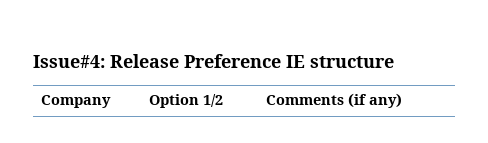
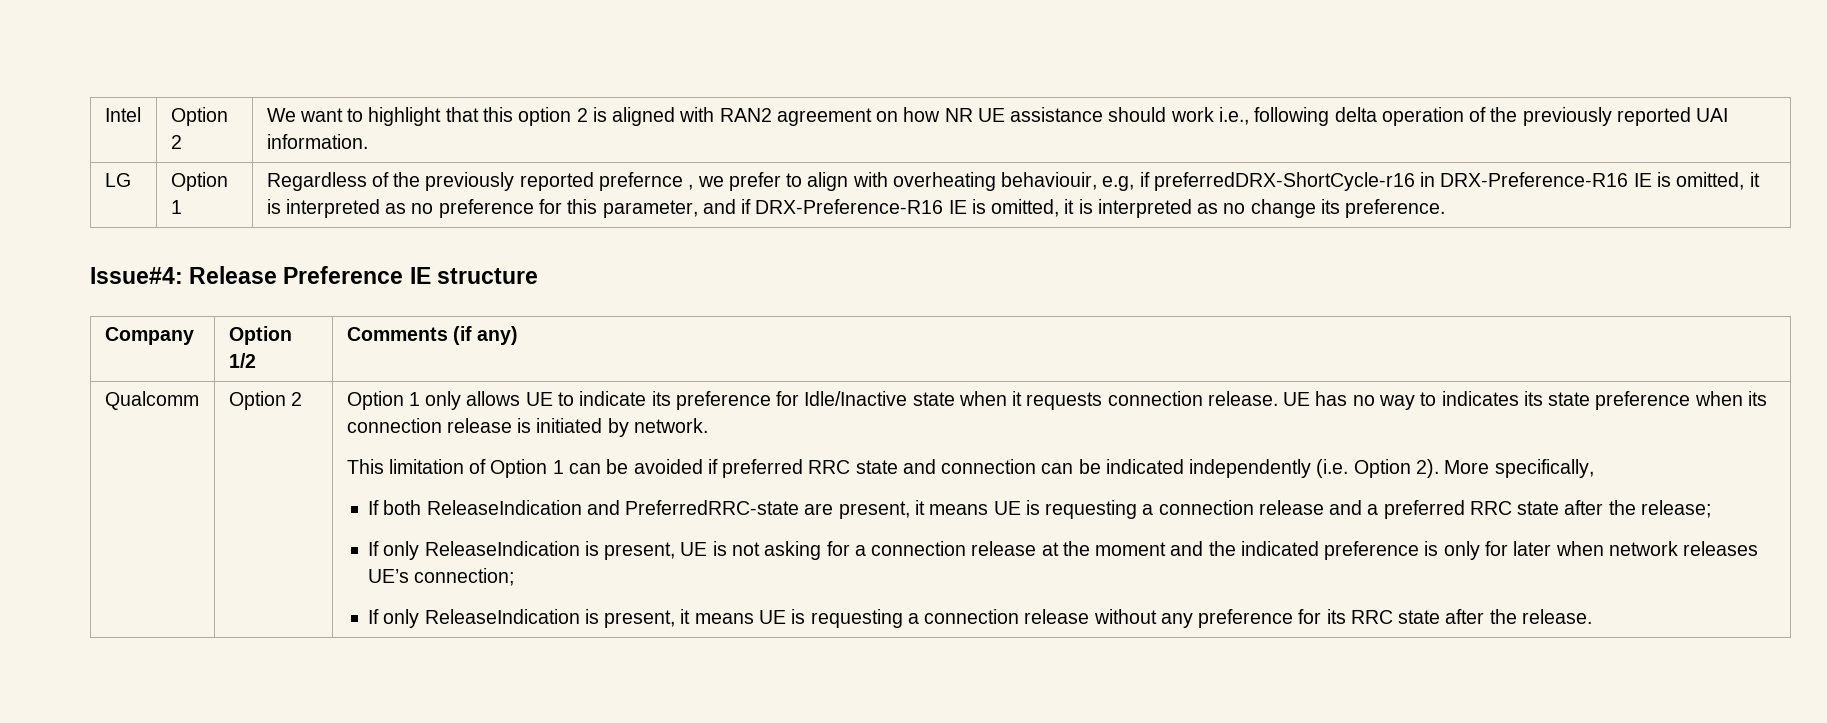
+ Intel | Option 2 | We want to highlight that this option 2 is aligned with RAN2 agreement on how NR UE assistance should work i.e., following delta operation of the previously reported UAI information.
+ LG | Option 1 | Regardless of the previously reported prefernce , we prefer to align with overheating behaviouir, e.g, if preferredDRX-ShortCycle-r16 in DRX-Preference-R16 IE is omitted, it is interpreted as no preference for this parameter, and if DRX-Preference-R16 IE is omitted, it is interpreted as no change its preference.
+ Qualcomm | Option 2 | Option 1 only allows UE to indicate its preference for Idle/Inactive state when it requests connection release. UE has no way to indicates its state preference when its connection release is initiated by network.
+ This limitation of Option 1 can be avoided if preferred RRC state and connection can be indicated independently (i.e. Option 2). More specifically,
+ If both ReleaseIndication and PreferredRRC-state are present, it means UE is requesting a connection release and a preferred RRC state after the release;
+ If only ReleaseIndication is present, UE is not asking for a connection release at the moment and the indicated preference is only for later when network releases UE’s connection;
+ If only ReleaseIndication is present, it means UE is requesting a connection release without any preference for its RRC state after the release.

